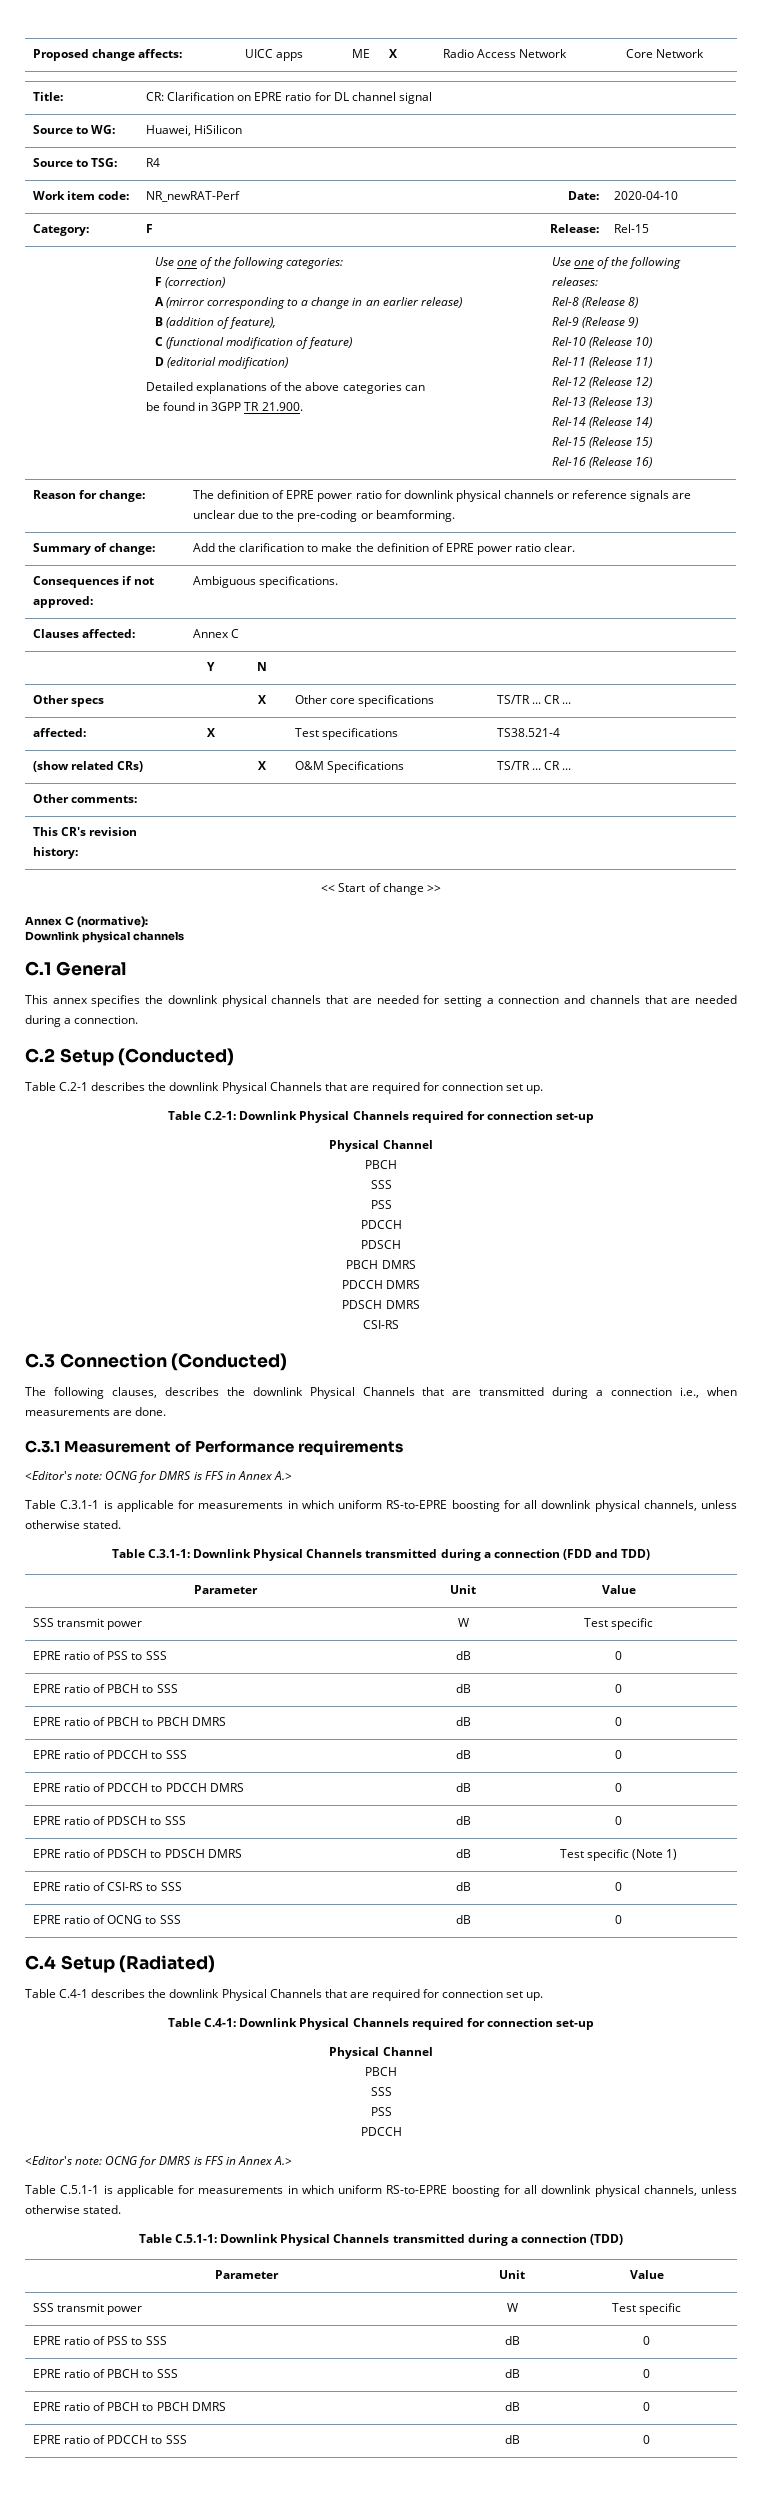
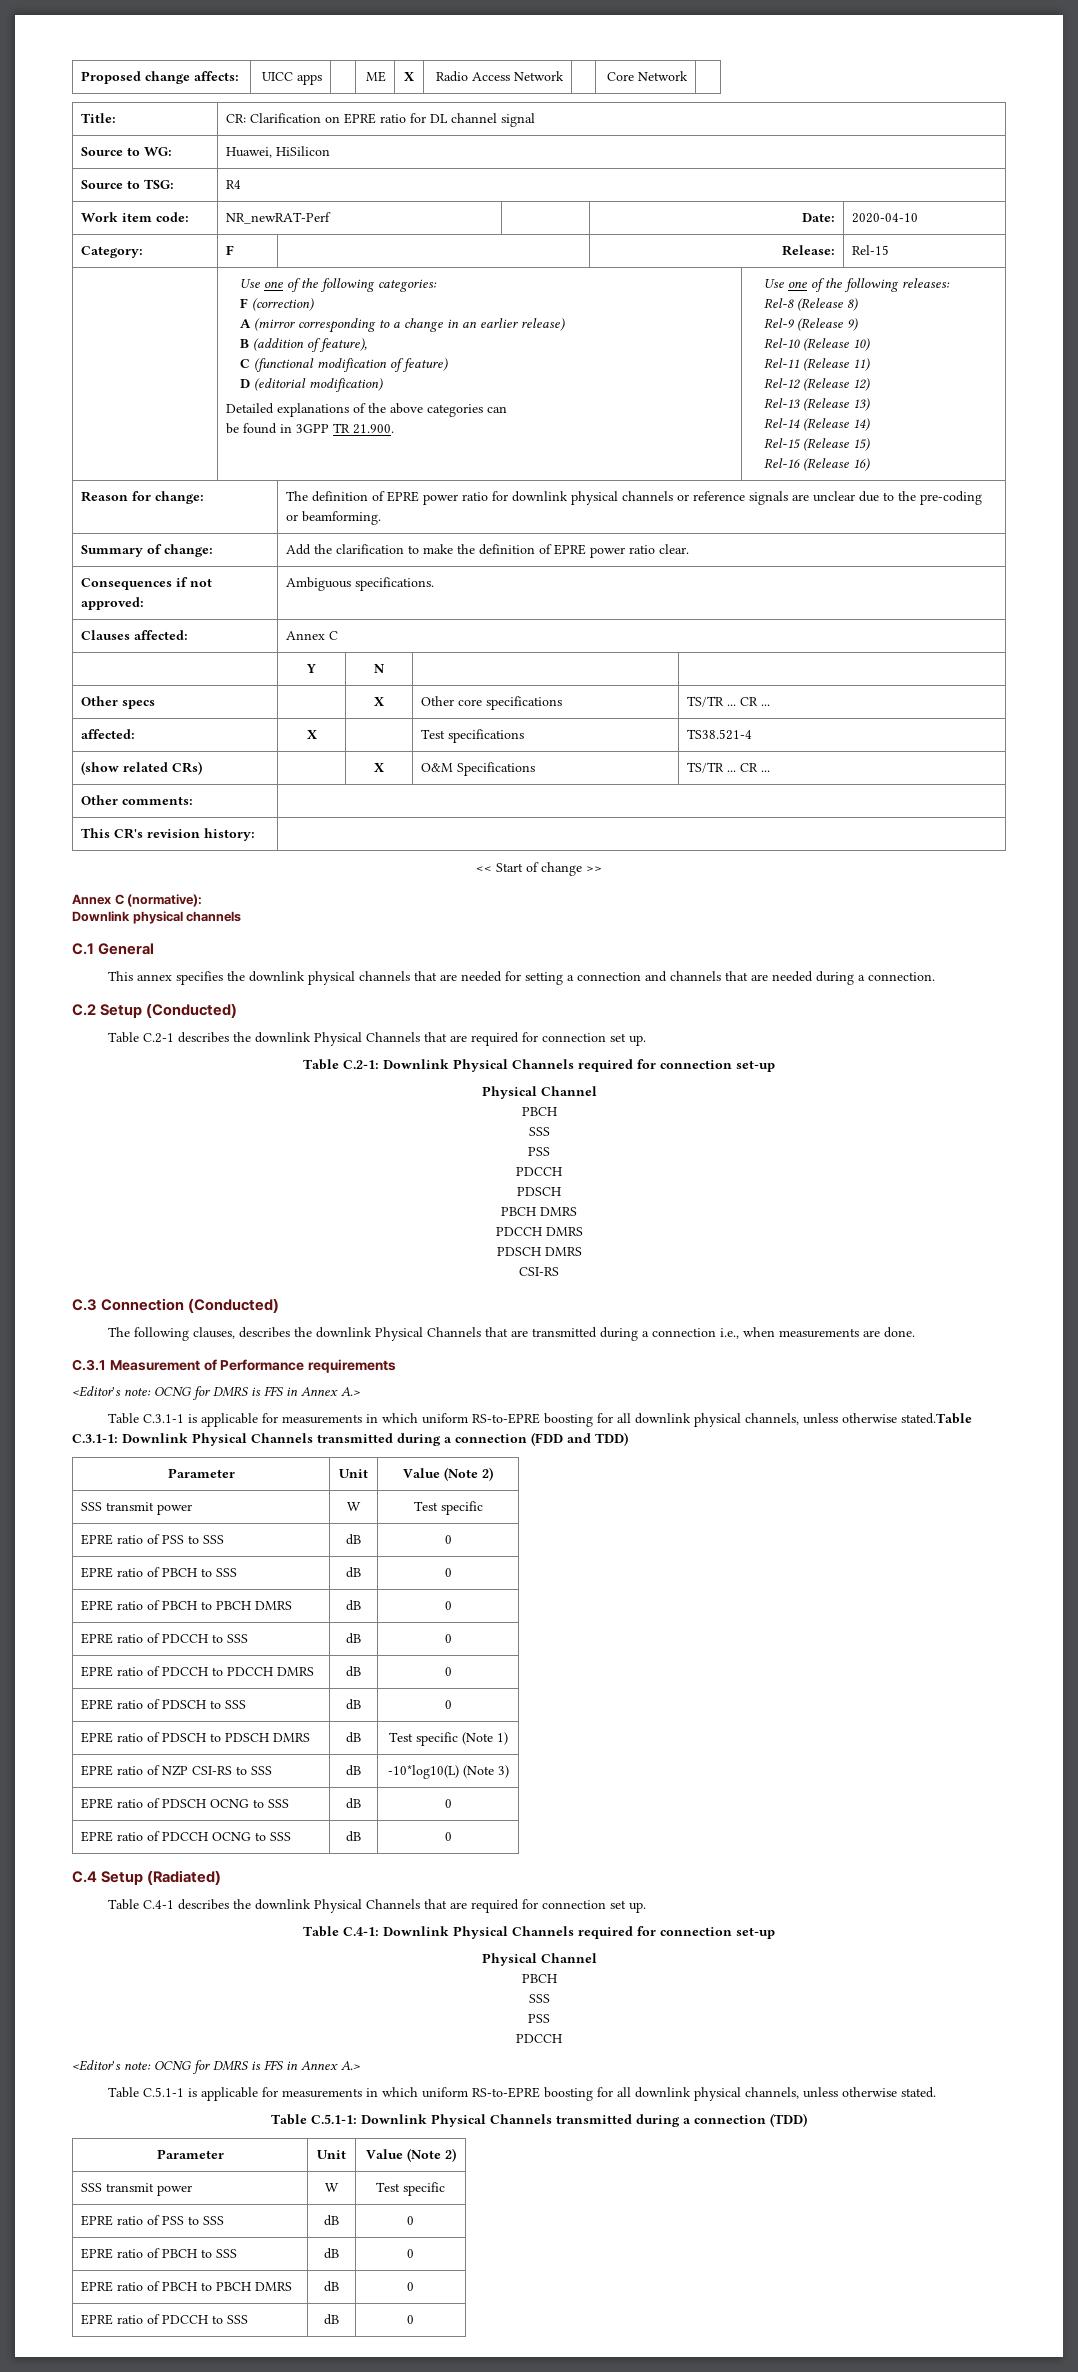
- Table C.3.1-1 is applicable for measurements in which uniform RS-to-EPRE boosting for all downlink physical channels, unless otherwise stated.
- Table C.3.1-1: Downlink Physical Channels transmitted during a connection (FDD and TDD)
- Parameter | Unit | Value
+ Table C.3.1-1 is applicable for measurements in which uniform RS-to-EPRE boosting for all downlink physical channels, unless otherwise stated.Table C.3.1-1: Downlink Physical Channels transmitted during a connection (FDD and TDD)
+ Parameter | Unit | Value (Note 2)
- EPRE ratio of CSI-RS to SSS | dB | 0
- EPRE ratio of OCNG to SSS | dB | 0
+ EPRE ratio of NZP CSI-RS to SSS | dB | -10*log10(L) (Note 3)
+ EPRE ratio of PDSCH OCNG to SSS | dB | 0
+ EPRE ratio of PDCCH OCNG to SSS | dB | 0
  Table C.5.1-1: Downlink Physical Channels transmitted during a connection (TDD)
- Parameter | Unit | Value
+ Parameter | Unit | Value (Note 2)

